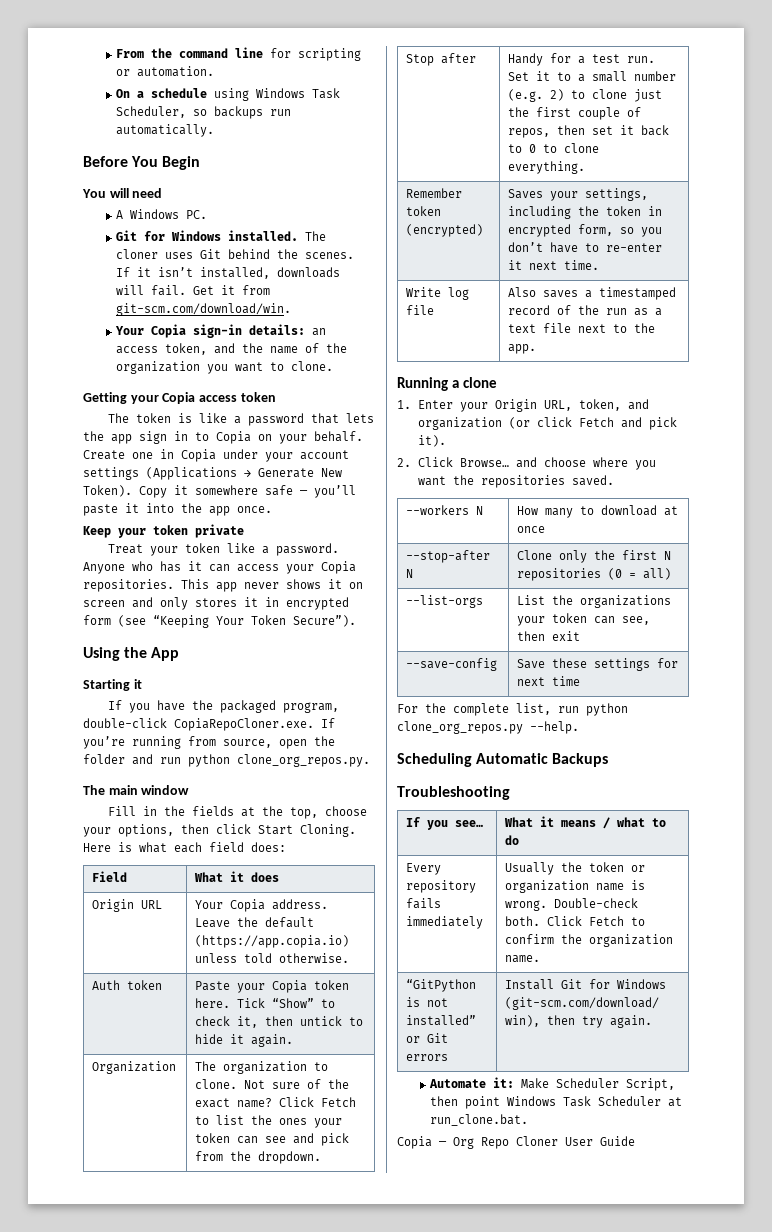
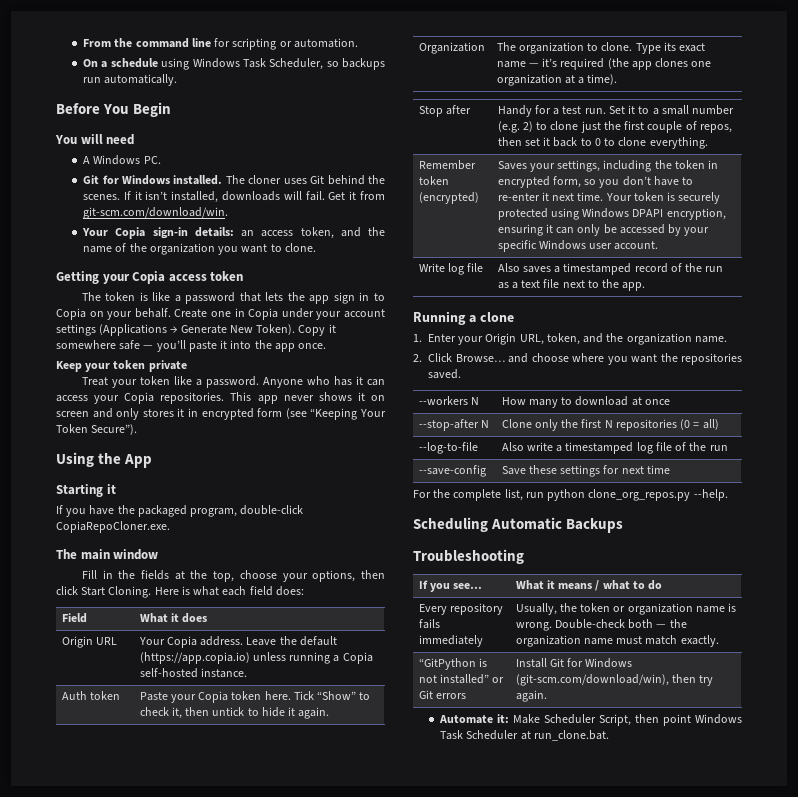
- If you have the packaged program, double-click CopiaRepoCloner.exe. If you’re running from source, open the folder and run python clone_org_repos.py.
+ If you have the packaged program, double-click CopiaRepoCloner.exe.
- Origin URL | Your Copia address. Leave the default (https://app.copia.io) unless told otherwise.
+ Origin URL | Your Copia address. Leave the default (https://app.copia.io) unless running a Copia self-hosted instance.
- Organization | The organization to clone. Not sure of the exact name? Click Fetch to list the ones your token can see and pick from the dropdown.
+ Organization | The organization to clone. Type its exact name — it’s required (the app clones one organization at a time).
+ Your token is securely protected using Windows DPAPI encryption, ensuring it can only be accessed by your specific Windows user account.
- 1. Enter your Origin URL, token, and organization (or click Fetch and pick it).
+ 1. Enter your Origin URL, token, and the organization name.
- --list-orgs | List the organizations your token can see, then exit
+ --log-to-file | Also write a timestamped log file of the run
- Every repository fails immediately | Usually the token or organization name is wrong. Double-check both. Click Fetch to confirm the organization name.
+ Every repository fails immediately | Usually, the token or organization name is wrong. Double-check both — the organization name must match exactly.
- Copia — Org Repo Cloner User Guide

